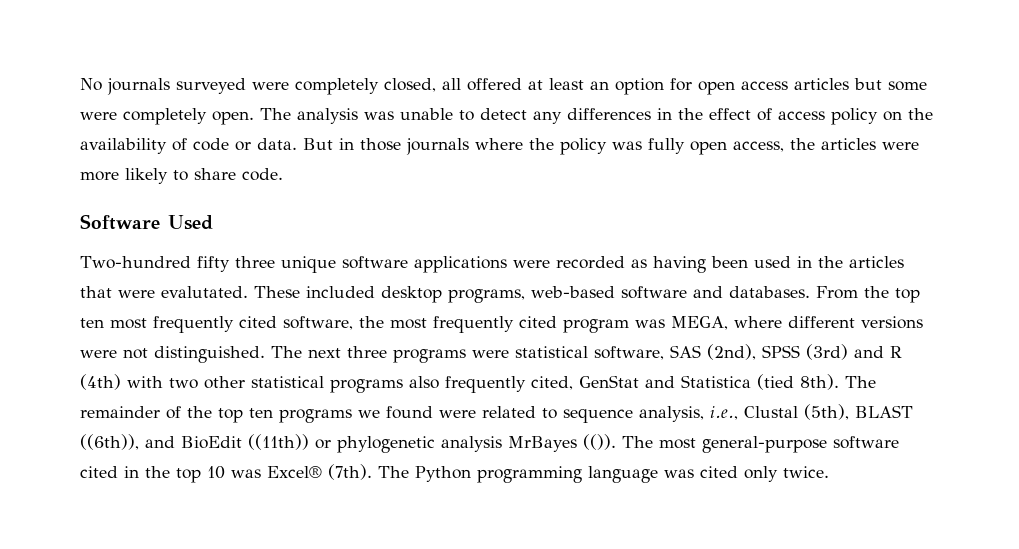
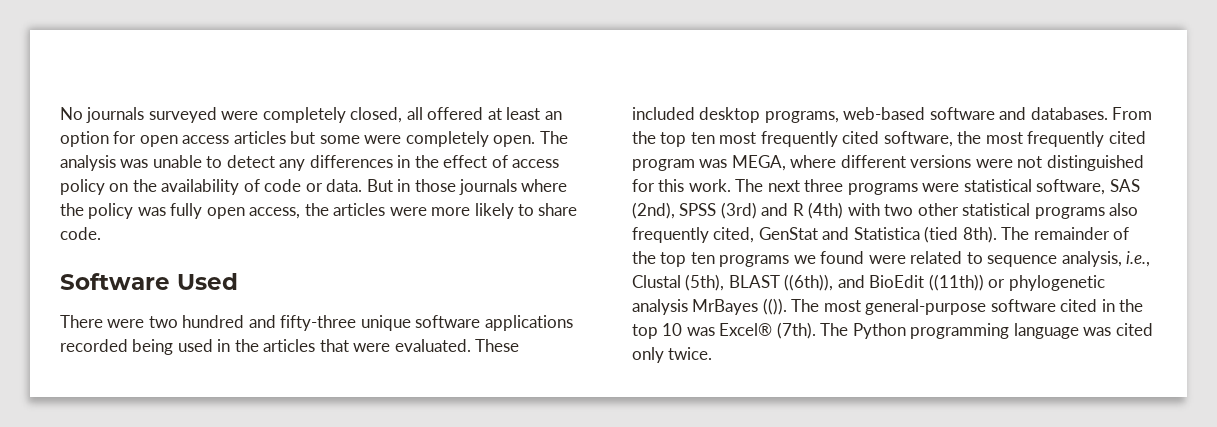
- Two-hundred fifty three unique software applications were recorded as having been used in the articles that were evalutated.
+ There were two hundred and fifty-three unique software applications recorded being used in the articles that were evaluated.
- From the top ten most frequently cited software, the most frequently cited program was MEGA, where different versions were not distinguished.
+ From the top ten most frequently cited software, the most frequently cited program was MEGA, where different versions were not distinguished for this work.

